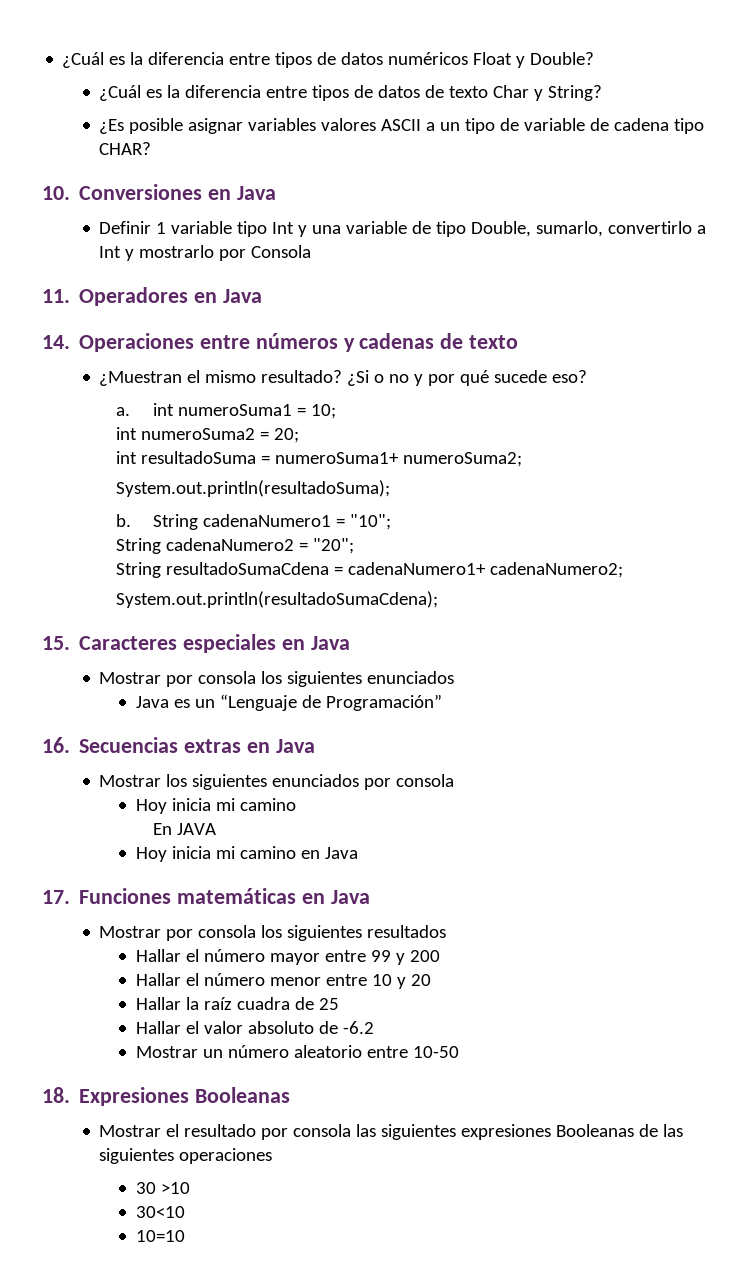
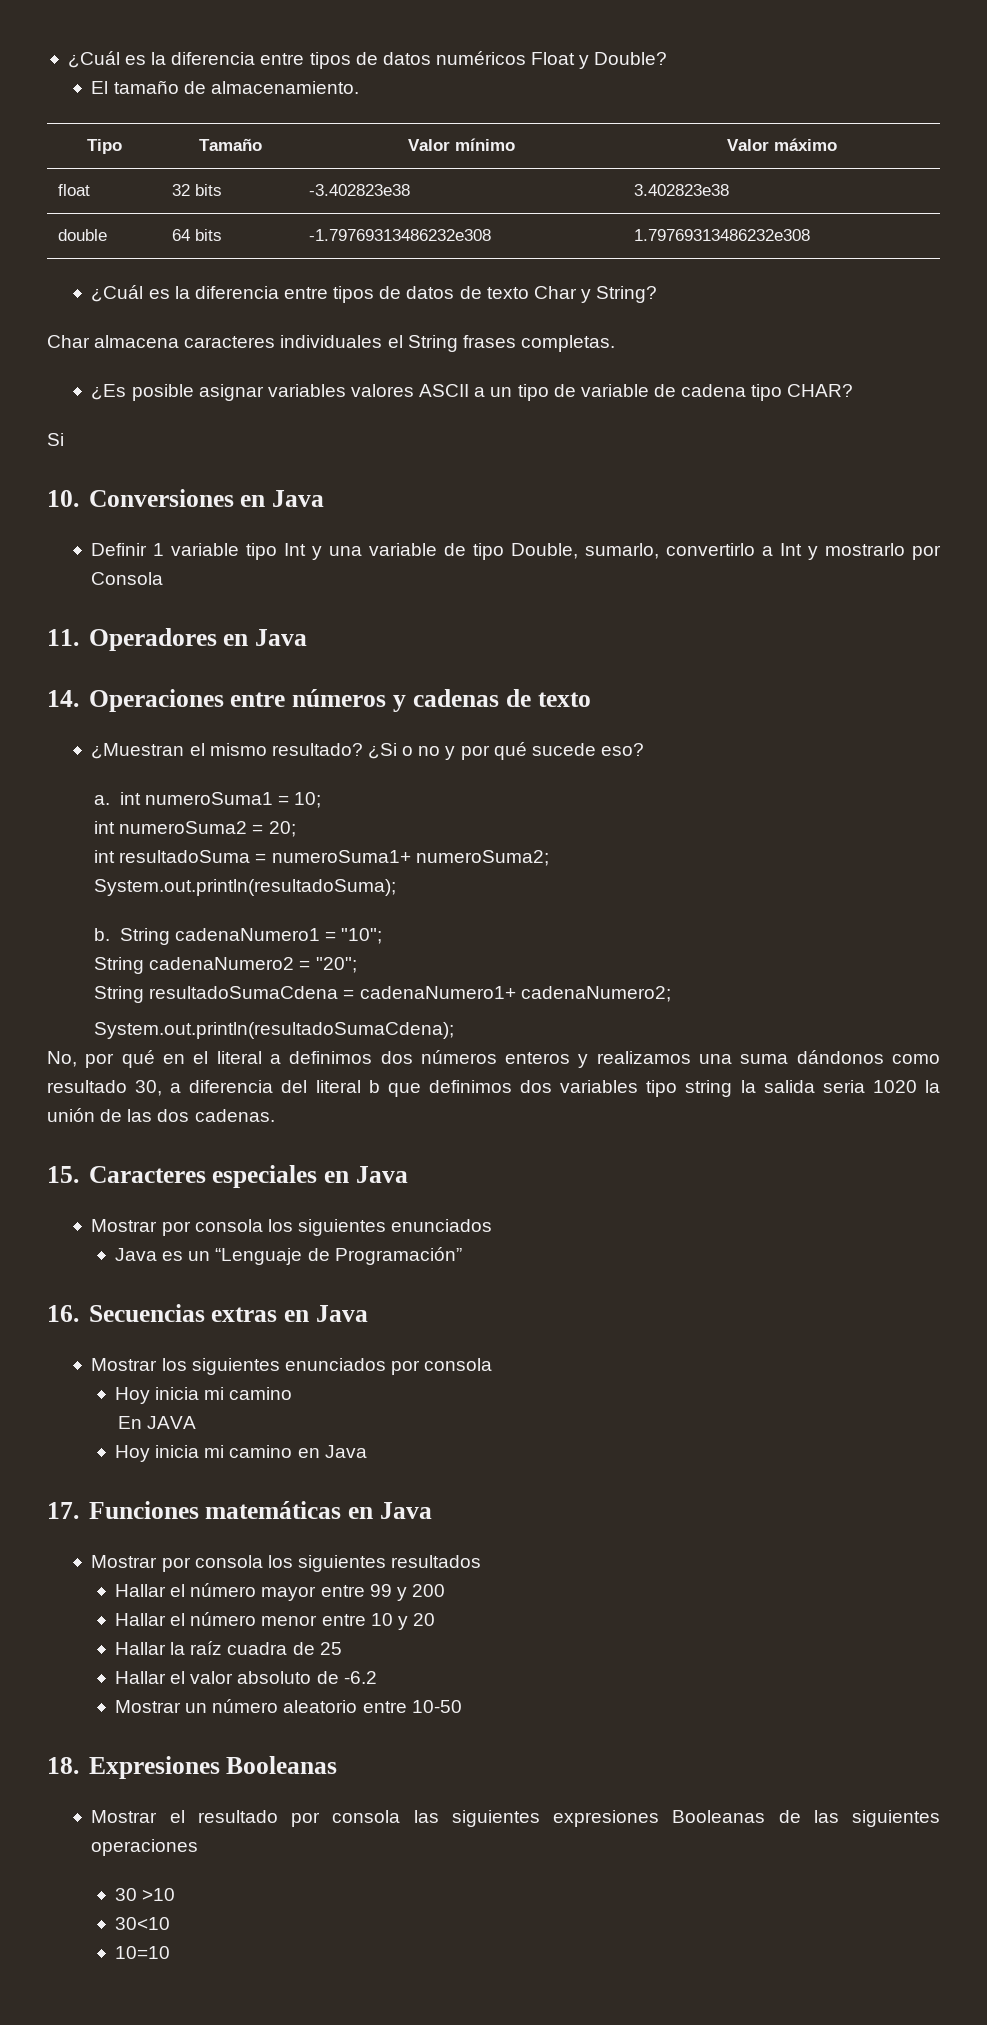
+ El tamaño de almacenamiento.
+ Tipo | Tamaño | Valor mínimo | Valor máximo
+ float | 32 bits | -3.402823e38 | 3.402823e38
+ double | 64 bits | -1.79769313486232e308 | 1.79769313486232e308
+ Char almacena caracteres individuales el String frases completas.
+ Si
+ No, por qué en el literal a definimos dos números enteros y realizamos una suma dándonos como resultado 30, a diferencia del literal b que definimos dos variables tipo string la salida seria 1020 la unión de las dos cadenas.

